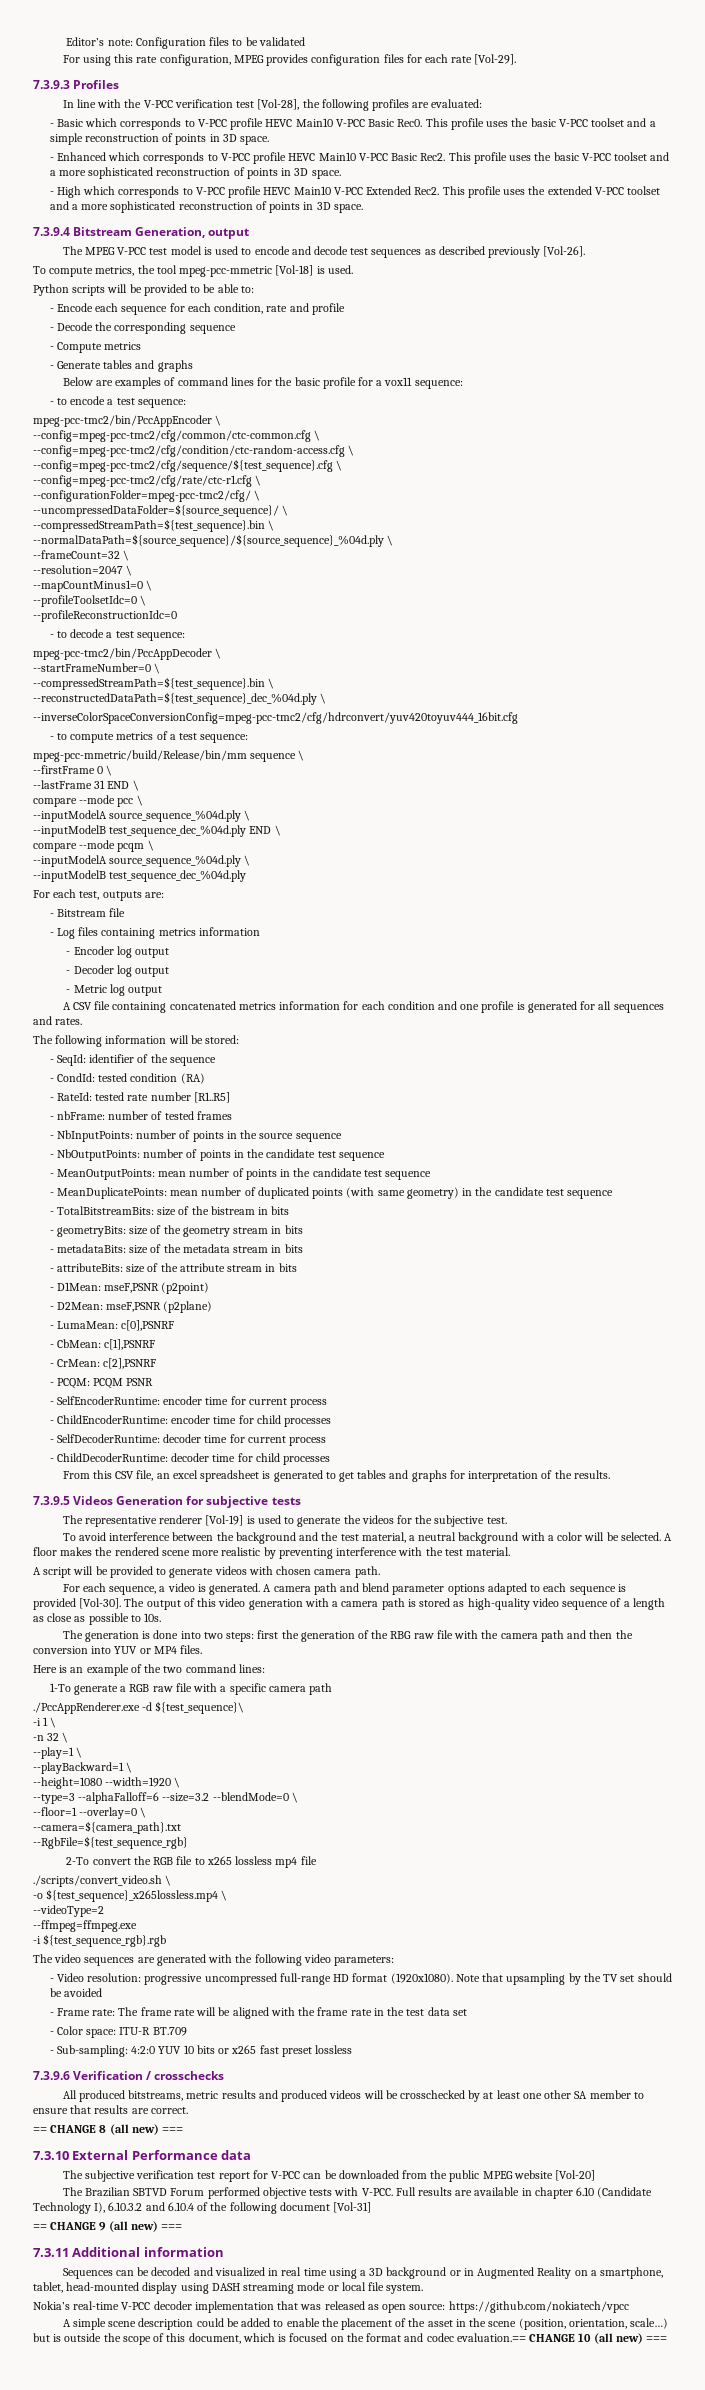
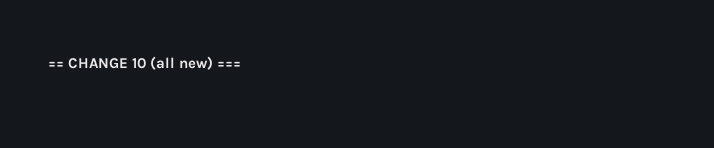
- Editor’s note: Configuration files to be validated
- For using this rate configuration, MPEG provides configuration files for each rate [Vol-29].
- 7.3.9.3 Profiles
- In line with the V-PCC verification test [Vol-28], the following profiles are evaluated:
- - Basic which corresponds to V-PCC profile HEVC Main10 V-PCC Basic Rec0. This profile uses the basic V-PCC toolset and a simple reconstruction of points in 3D space.
- - Enhanced which corresponds to V-PCC profile HEVC Main10 V-PCC Basic Rec2. This profile uses the basic V-PCC toolset and a more sophisticated reconstruction of points in 3D space.
- - High which corresponds to V-PCC profile HEVC Main10 V-PCC Extended Rec2. This profile uses the extended V-PCC toolset and a more sophisticated reconstruction of points in 3D space.
- 7.3.9.4 Bitstream Generation, output
- The MPEG V-PCC test model is used to encode and decode test sequences as described previously [Vol-26].
- To compute metrics, the tool mpeg-pcc-mmetric [Vol-18] is used.
- Python scripts will be provided to be able to:
- - Encode each sequence for each condition, rate and profile
- - Decode the corresponding sequence
- - Compute metrics
- - Generate tables and graphs
- Below are examples of command lines for the basic profile for a vox11 sequence:
- - to encode a test sequence:
- mpeg-pcc-tmc2/bin/PccAppEncoder \
- --config=mpeg-pcc-tmc2/cfg/common/ctc-common.cfg \
- --config=mpeg-pcc-tmc2/cfg/condition/ctc-random-access.cfg \
- --config=mpeg-pcc-tmc2/cfg/sequence/${test_sequence}.cfg \
- --config=mpeg-pcc-tmc2/cfg/rate/ctc-r1.cfg \
- --configurationFolder=mpeg-pcc-tmc2/cfg/ \
- --uncompressedDataFolder=${source_sequence}/ \
- --compressedStreamPath=${test_sequence}.bin \
- --normalDataPath=${source_sequence}/${source_sequence}_%04d.ply \
- --frameCount=32 \
- --resolution=2047 \
- --mapCountMinus1=0 \
- --profileToolsetIdc=0 \
- --profileReconstructionIdc=0
- - to decode a test sequence:
- mpeg-pcc-tmc2/bin/PccAppDecoder \
- --startFrameNumber=0 \
- --compressedStreamPath=${test_sequence}.bin \
- --reconstructedDataPath=${test_sequence}_dec_%04d.ply \
- --inverseColorSpaceConversionConfig=mpeg-pcc-tmc2/cfg/hdrconvert/yuv420toyuv444_16bit.cfg
- - to compute metrics of a test sequence:
- mpeg-pcc-mmetric/build/Release/bin/mm sequence \
- --firstFrame 0 \
- --lastFrame 31 END \
- compare --mode pcc \
- --inputModelA source_sequence_%04d.ply \
- --inputModelB test_sequence_dec_%04d.ply END \
- compare --mode pcqm \
- --inputModelA source_sequence_%04d.ply \
- --inputModelB test_sequence_dec_%04d.ply
- For each test, outputs are:
- - Bitstream file
- - Log files containing metrics information
- - Encoder log output
- - Decoder log output
- - Metric log output
- A CSV file containing concatenated metrics information for each condition and one profile is generated for all sequences and rates.
- The following information will be stored:
- - SeqId: identifier of the sequence
- - CondId: tested condition (RA)
- - RateId: tested rate number [R1..R5]
- - nbFrame: number of tested frames
- - NbInputPoints: number of points in the source sequence
- - NbOutputPoints: number of points in the candidate test sequence
- - MeanOutputPoints: mean number of points in the candidate test sequence
- - MeanDuplicatePoints: mean number of duplicated points (with same geometry) in the candidate test sequence
- - TotalBitstreamBits: size of the bistream in bits
- - geometryBits: size of the geometry stream in bits
- - metadataBits: size of the metadata stream in bits
- - attributeBits: size of the attribute stream in bits
- - D1Mean: mseF,PSNR (p2point)
- - D2Mean: mseF,PSNR (p2plane)
- - LumaMean: c[0],PSNRF
- - CbMean: c[1],PSNRF
- - CrMean: c[2],PSNRF
- - PCQM: PCQM PSNR
- - SelfEncoderRuntime: encoder time for current process
- - ChildEncoderRuntime: encoder time for child processes
- - SelfDecoderRuntime: decoder time for current process
- - ChildDecoderRuntime: decoder time for child processes
- From this CSV file, an excel spreadsheet is generated to get tables and graphs for interpretation of the results.
- 7.3.9.5 Videos Generation for subjective tests
- The representative renderer [Vol-19] is used to generate the videos for the subjective test.
- To avoid interference between the background and the test material, a neutral background with a color will be selected. A floor makes the rendered scene more realistic by preventing interference with the test material.
- A script will be provided to generate videos with chosen camera path.
- For each sequence, a video is generated. A camera path and blend parameter options adapted to each sequence is provided [Vol-30]. The output of this video generation with a camera path is stored as high-quality video sequence of a length as close as possible to 10s.
- The generation is done into two steps: first the generation of the RBG raw file with the camera path and then the conversion into YUV or MP4 files.
- Here is an example of the two command lines:
- 1-To generate a RGB raw file with a specific camera path
- ./PccAppRenderer.exe -d ${test_sequence}\
- -i 1 \
- -n 32 \
- --play=1 \
- --playBackward=1 \
- --height=1080 --width=1920 \
- --type=3 --alphaFalloff=6 --size=3.2 --blendMode=0 \
- --floor=1 --overlay=0 \
- --camera=${camera_path}.txt
- --RgbFile=${test_sequence_rgb}
- 2-To convert the RGB file to x265 lossless mp4 file
- ./scripts/convert_video.sh \
- -o ${test_sequence}_x265lossless.mp4 \
- --videoType=2
- --ffmpeg=ffmpeg.exe
- -i ${test_sequence_rgb}.rgb
- The video sequences are generated with the following video parameters:
- - Video resolution: progressive uncompressed full-range HD format (1920x1080). Note that upsampling by the TV set should be avoided
- - Frame rate: The frame rate will be aligned with the frame rate in the test data set
- - Color space: ITU-R BT.709
- - Sub-sampling: 4:2:0 YUV 10 bits or x265 fast preset lossless
- 7.3.9.6 Verification / crosschecks
- All produced bitstreams, metric results and produced videos will be crosschecked by at least one other SA member to ensure that results are correct.
- == CHANGE 8 (all new) ===
- 7.3.10 External Performance data
- The subjective verification test report for V-PCC can be downloaded from the public MPEG website [Vol-20]
- The Brazilian SBTVD Forum performed objective tests with V-PCC. Full results are available in chapter 6.10 (Candidate Technology I), 6.10.3.2 and 6.10.4 of the following document [Vol-31]
- == CHANGE 9 (all new) ===
- 7.3.11 Additional information
- Sequences can be decoded and visualized in real time using a 3D background or in Augmented Reality on a smartphone, tablet, head-mounted display using DASH streaming mode or local file system.
- Nokia’s real-time V-PCC decoder implementation that was released as open source: https://github.com/nokiatech/vpcc
- A simple scene description could be added to enable the placement of the asset in the scene (position, orientation, scale…) but is outside the scope of this document, which is focused on the format and codec evaluation.== CHANGE 10 (all new) ===
+ == CHANGE 10 (all new) ===

